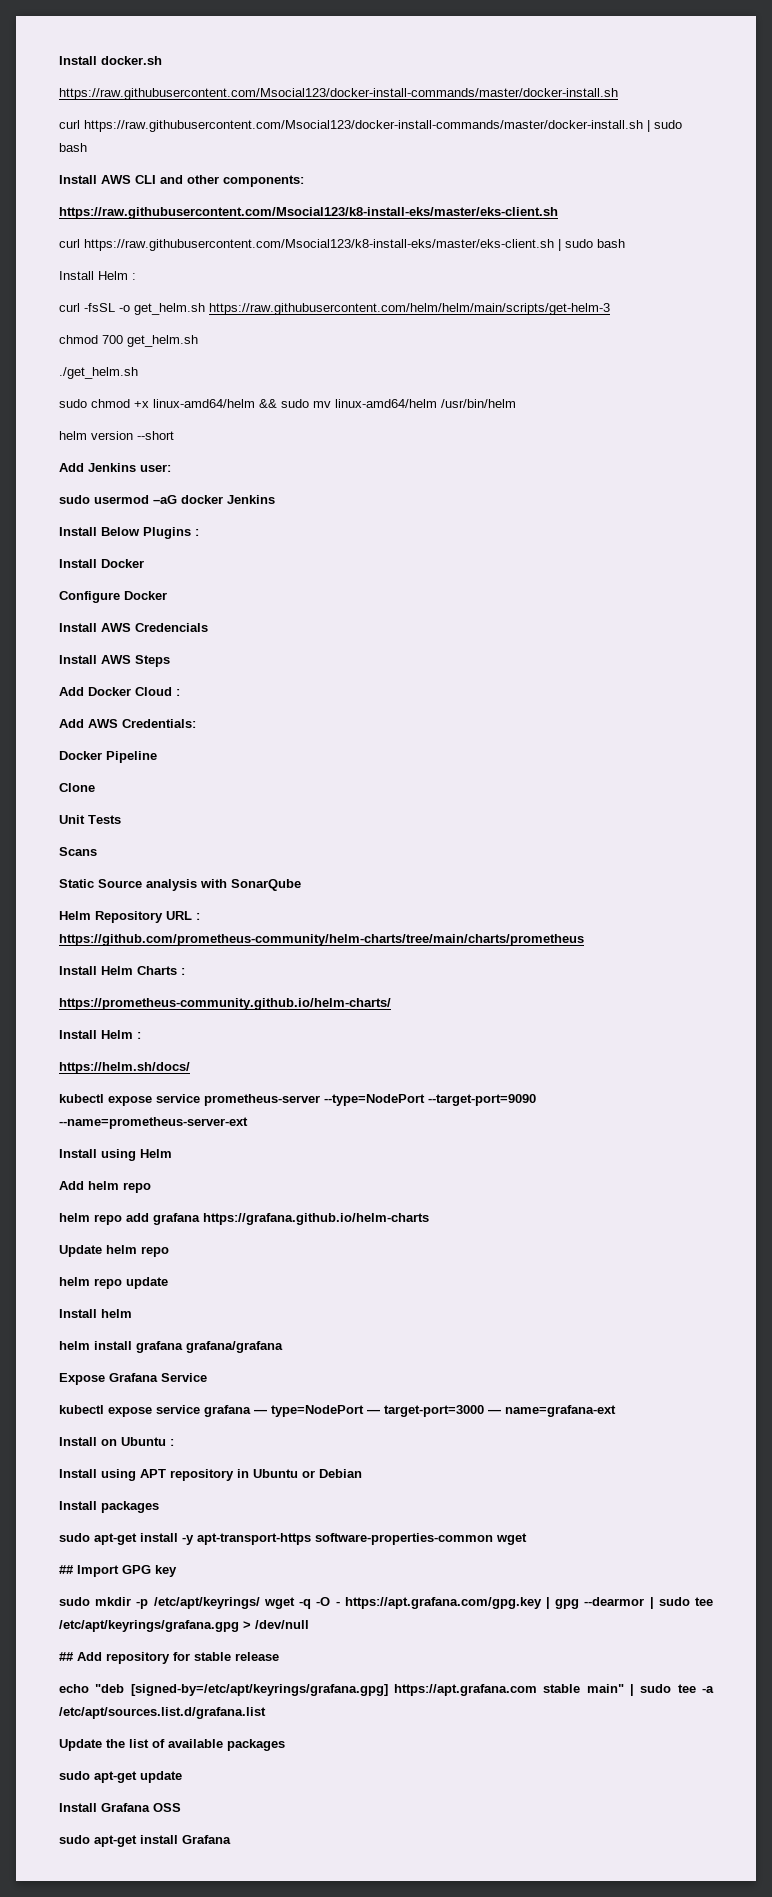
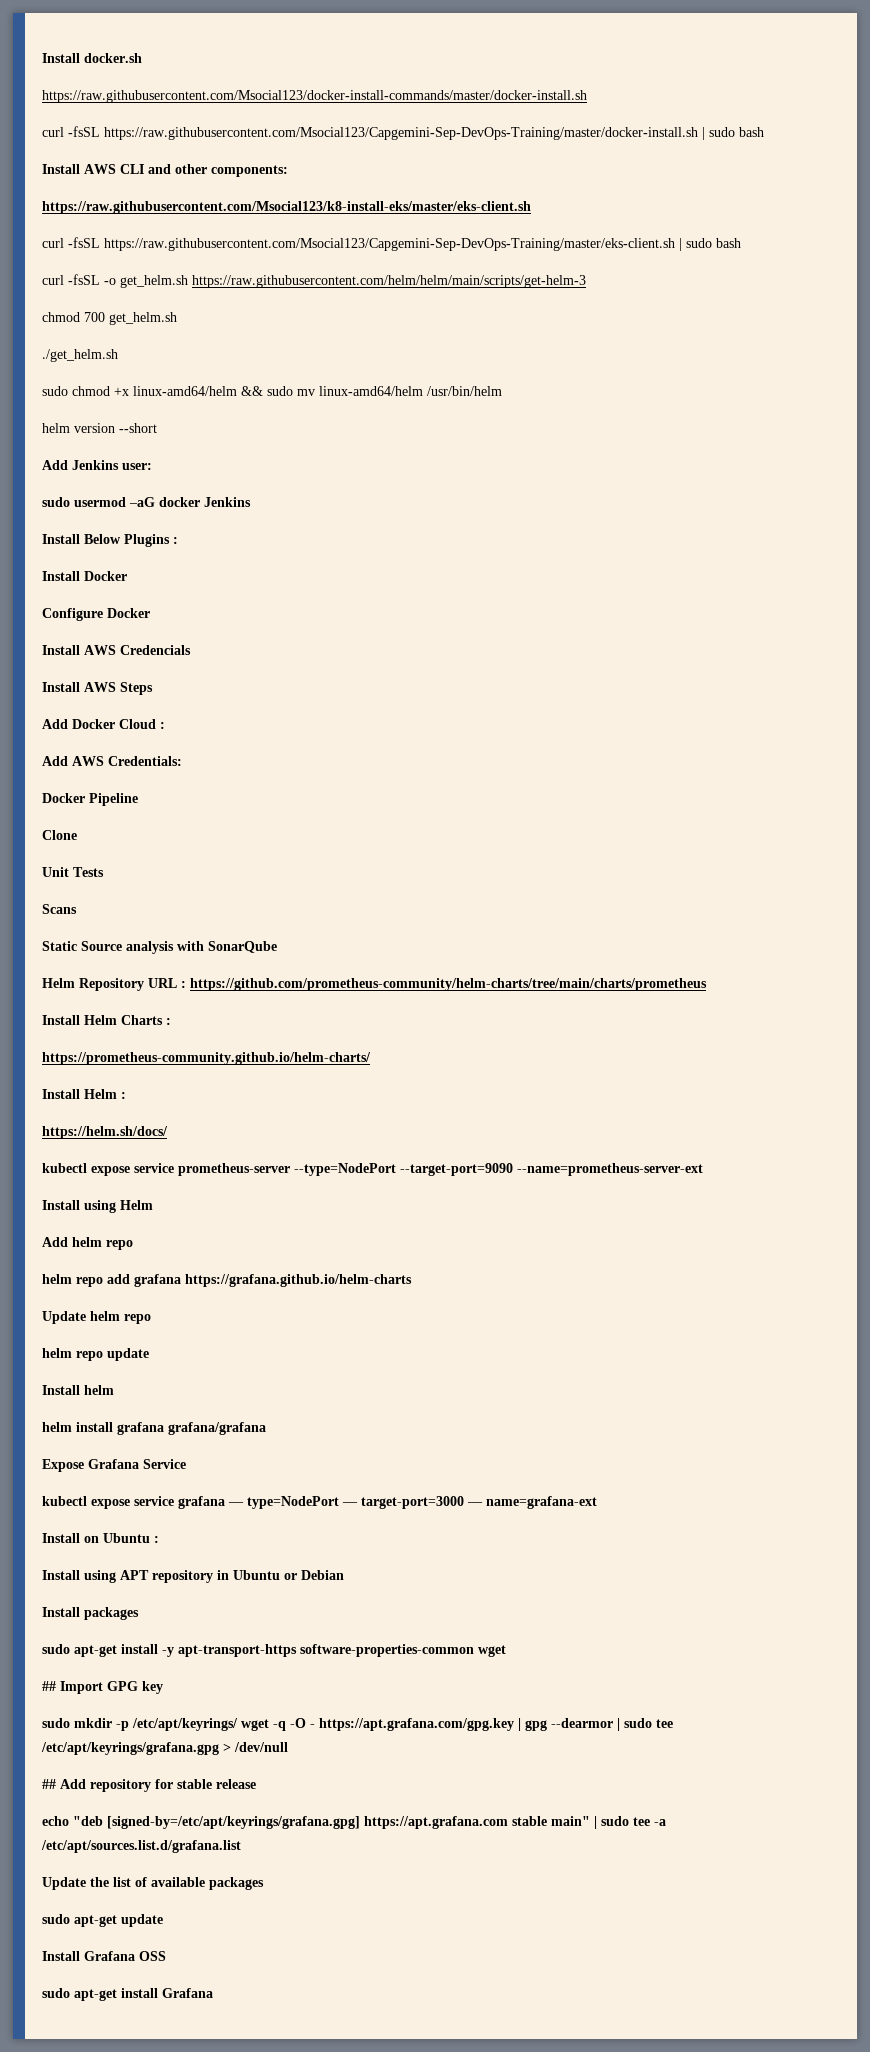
- curl https://raw.githubusercontent.com/Msocial123/docker-install-commands/master/docker-install.sh | sudo bash
+ curl -fsSL https://raw.githubusercontent.com/Msocial123/Capgemini-Sep-DevOps-Training/master/docker-install.sh | sudo bash
- curl https://raw.githubusercontent.com/Msocial123/k8-install-eks/master/eks-client.sh | sudo bash
- Install Helm :
+ curl -fsSL https://raw.githubusercontent.com/Msocial123/Capgemini-Sep-DevOps-Training/master/eks-client.sh | sudo bash

